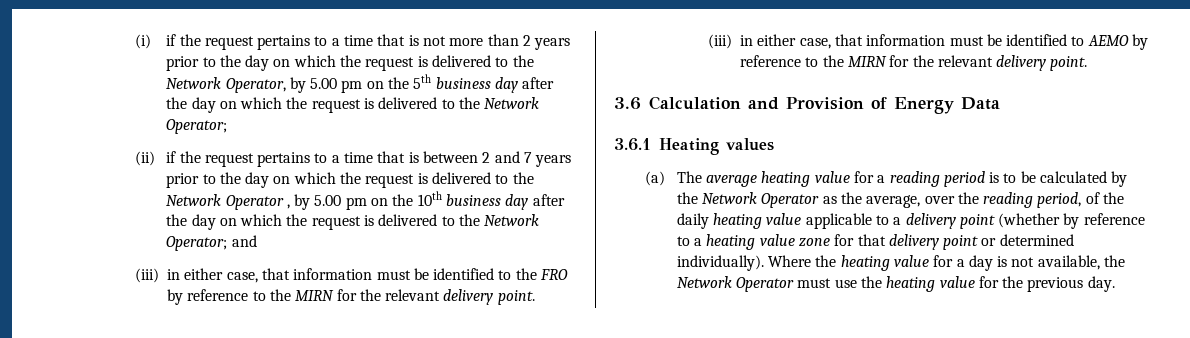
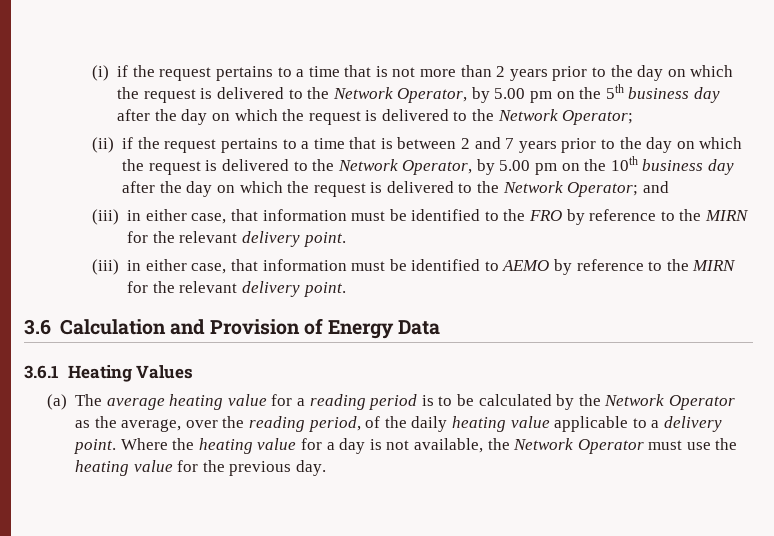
- (ii) if the request pertains to a time that is between 2 and 7 years prior to the day on which the request is delivered to the Network Operator , by 5.00 pm on the 10th business day after the day on which the request is delivered to the Network Operator; and
+ (ii) if the request pertains to a time that is between 2 and 7 years prior to the day on which the request is delivered to the Network Operator, by 5.00 pm on the 10th business day after the day on which the request is delivered to the Network Operator; and
- 3.6.1 Heating values
+ 3.6.1 Heating Values
- (a) The average heating value for a reading period is to be calculated by the Network Operator as the average, over the reading period, of the daily heating value applicable to a delivery point (whether by reference to a heating value zone for that delivery point or determined individually).
+ (a) The average heating value for a reading period is to be calculated by the Network Operator as the average, over the reading period, of the daily heating value applicable to a delivery point.

